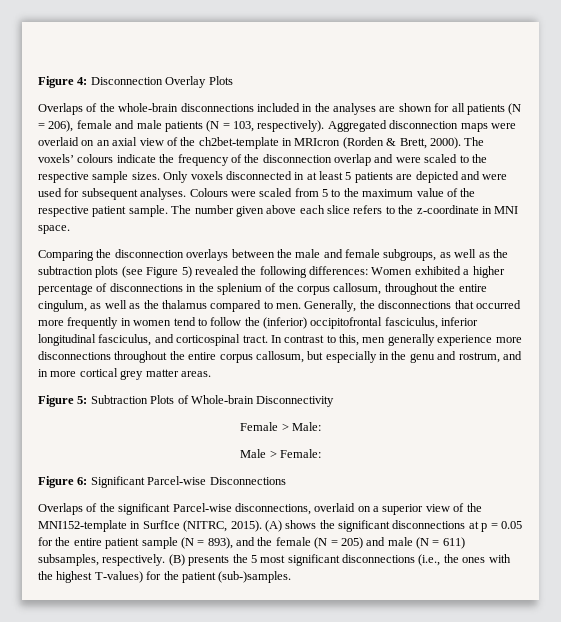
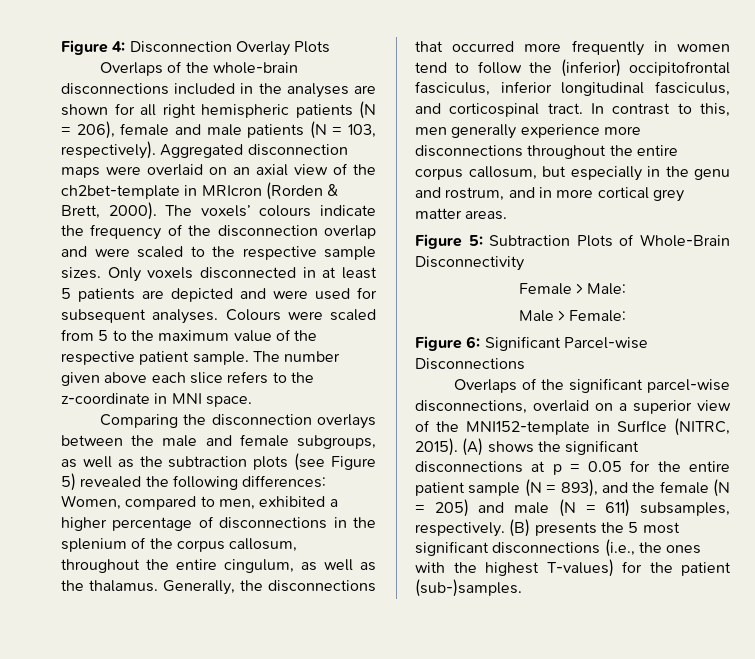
- Overlaps of the whole-brain disconnections included in the analyses are shown for all patients (N = 206), female and male patients (N = 103, respectively).
+ Overlaps of the whole-brain disconnections included in the analyses are shown for all right hemispheric patients (N = 206), female and male patients (N = 103, respectively).
- Comparing the disconnection overlays between the male and female subgroups, as well as the subtraction plots (see Figure 5) revealed the following differences: Women exhibited a higher percentage of disconnections in the splenium of the corpus callosum, throughout the entire cingulum, as well as the thalamus compared to men.
+ Comparing the disconnection overlays between the male and female subgroups, as well as the subtraction plots (see Figure 5) revealed the following differences: Women, compared to men, exhibited a higher percentage of disconnections in the splenium of the corpus callosum, throughout the entire cingulum, as well as the thalamus.
- Figure 5: Subtraction Plots of Whole-brain Disconnectivity
+ Figure 5: Subtraction Plots of Whole-Brain Disconnectivity
- Overlaps of the significant Parcel-wise disconnections, overlaid on a superior view of the MNI152-template in SurfIce (NITRC, 2015).
+ Overlaps of the significant parcel-wise disconnections, overlaid on a superior view of the MNI152-template in SurfIce (NITRC, 2015).

